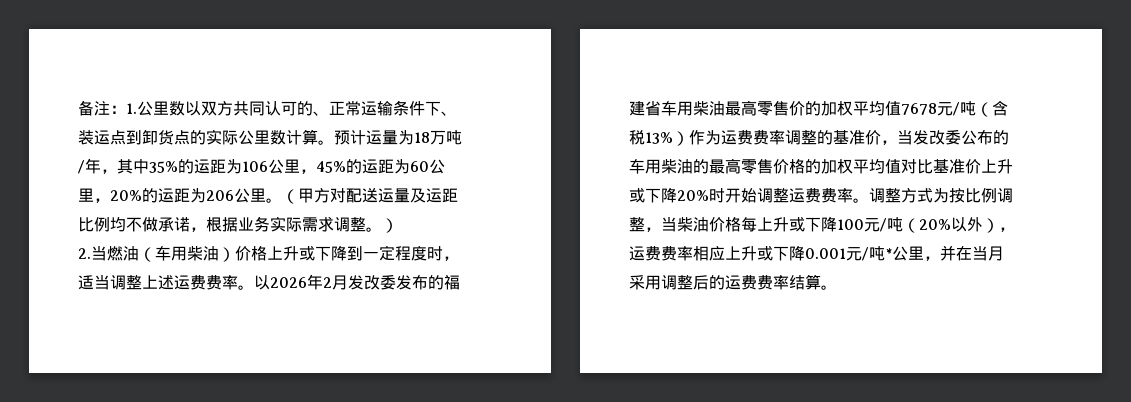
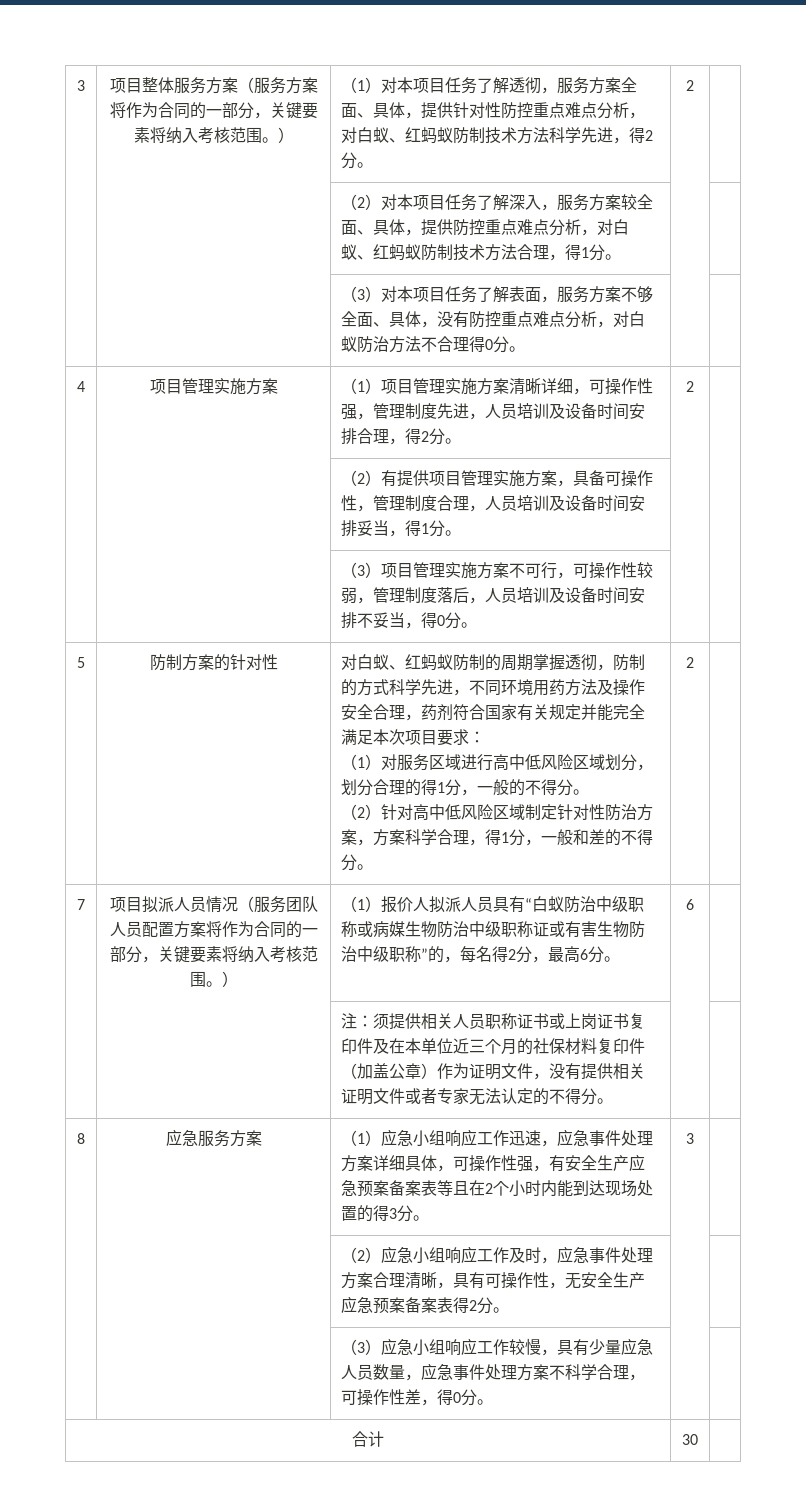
- 备注：1.公里数以双方共同认可的、正常运输条件下、装运点到卸货点的实际公里数计算。预计运量为18万吨/年，其中35%的运距为106公里，45%的运距为60公里，20%的运距为206公里。（甲方对配送运量及运距比例均不做承诺，根据业务实际需求调整。）
- 2.当燃油（车用柴油）价格上升或下降到一定程度时，适当调整上述运费费率。以2026年2月发改委发布的福建省车用柴油最高零售价的加权平均值7678元/吨（含税13%）作为运费费率调整的基准价，当发改委公布的车用柴油的最高零售价格的加权平均值对比基准价上升或下降20%时开始调整运费费率。调整方式为按比例调整，当柴油价格每上升或下降100元/吨（20%以外），运费费率相应上升或下降0.001元/吨*公里，并在当月采用调整后的运费费率结算。
+ 3 | 项目整体服务方案（服务方案将作为合同的一部分，关键要素将纳入考核范围。） | （1）对本项目任务了解透彻，服务方案全面、具体，提供针对性防控重点难点分析，对白蚁、红蚂蚁防制技术方法科学先进，得2分。 | 2 |
+ | | （2）对本项目任务了解深入，服务方案较全面、具体，提供防控重点难点分析，对白蚁、红蚂蚁防制技术方法合理，得1分。 | |
+ | | （3）对本项目任务了解表面，服务方案不够全面、具体，没有防控重点难点分析，对白蚁防治方法不合理得0分。 | |
+ 4 | 项目管理实施方案 | （1）项目管理实施方案清晰详细，可操作性强，管理制度先进，人员培训及设备时间安排合理，得2分。 | 2 |
+ | | （2）有提供项目管理实施方案，具备可操作性，管理制度合理，人员培训及设备时间安排妥当，得1分。 | |
+ | | （3）项目管理实施方案不可行，可操作性较弱，管理制度落后，人员培训及设备时间安排不妥当，得0分。 | |
+ 5 | 防制方案的针对性 | 对白蚁、红蚂蚁防制的周期掌握透彻，防制的方式科学先进，不同环境用药方法及操作安全合理，药剂符合国家有关规定并能完全满足本次项目要求：
+ （1）对服务区域进行高中低风险区域划分，划分合理的得1分，一般的不得分。
+ （2）针对高中低风险区域制定针对性防治方案，方案科学合理，得1分，一般和差的不得分。 | 2 |
+ 7 | 项目拟派人员情况（服务团队人员配置方案将作为合同的一部分，关键要素将纳入考核范围。） | （1）报价人拟派人员具有“白蚁防治中级职称或病媒生物防治中级职称证或有害生物防治中级职称”的，每名得2分，最高6分。 | 6 |
+ | | 注：须提供相关人员职称证书或上岗证书复印件及在本单位近三个月的社保材料复印件（加盖公章）作为证明文件，没有提供相关证明文件或者专家无法认定的不得分。 | |
+ 8 | 应急服务方案 | （1）应急小组响应工作迅速，应急事件处理方案详细具体，可操作性强，有安全生产应急预案备案表等且在2个小时内能到达现场处置的得3分。 | 3 |
+ | | （2）应急小组响应工作及时，应急事件处理方案合理清晰，具有可操作性，无安全生产应急预案备案表得2分。 | |
+ | | （3）应急小组响应工作较慢，具有少量应急人员数量，应急事件处理方案不科学合理，可操作性差，得0分。 | |
+ 合计 | 30 |

